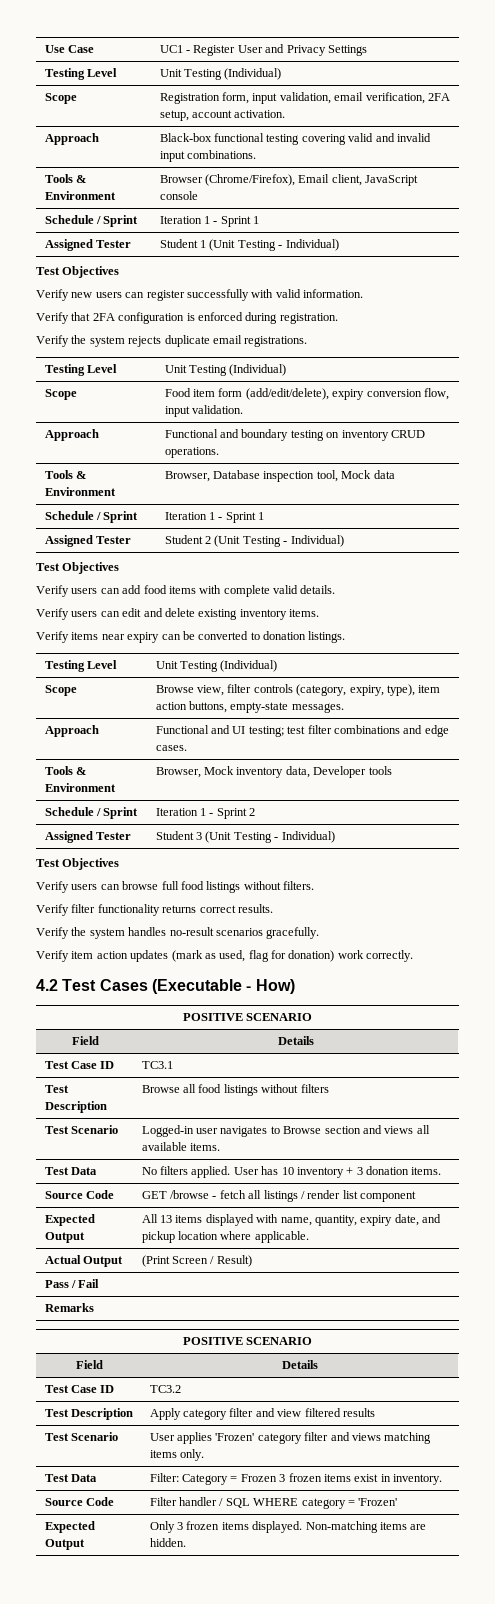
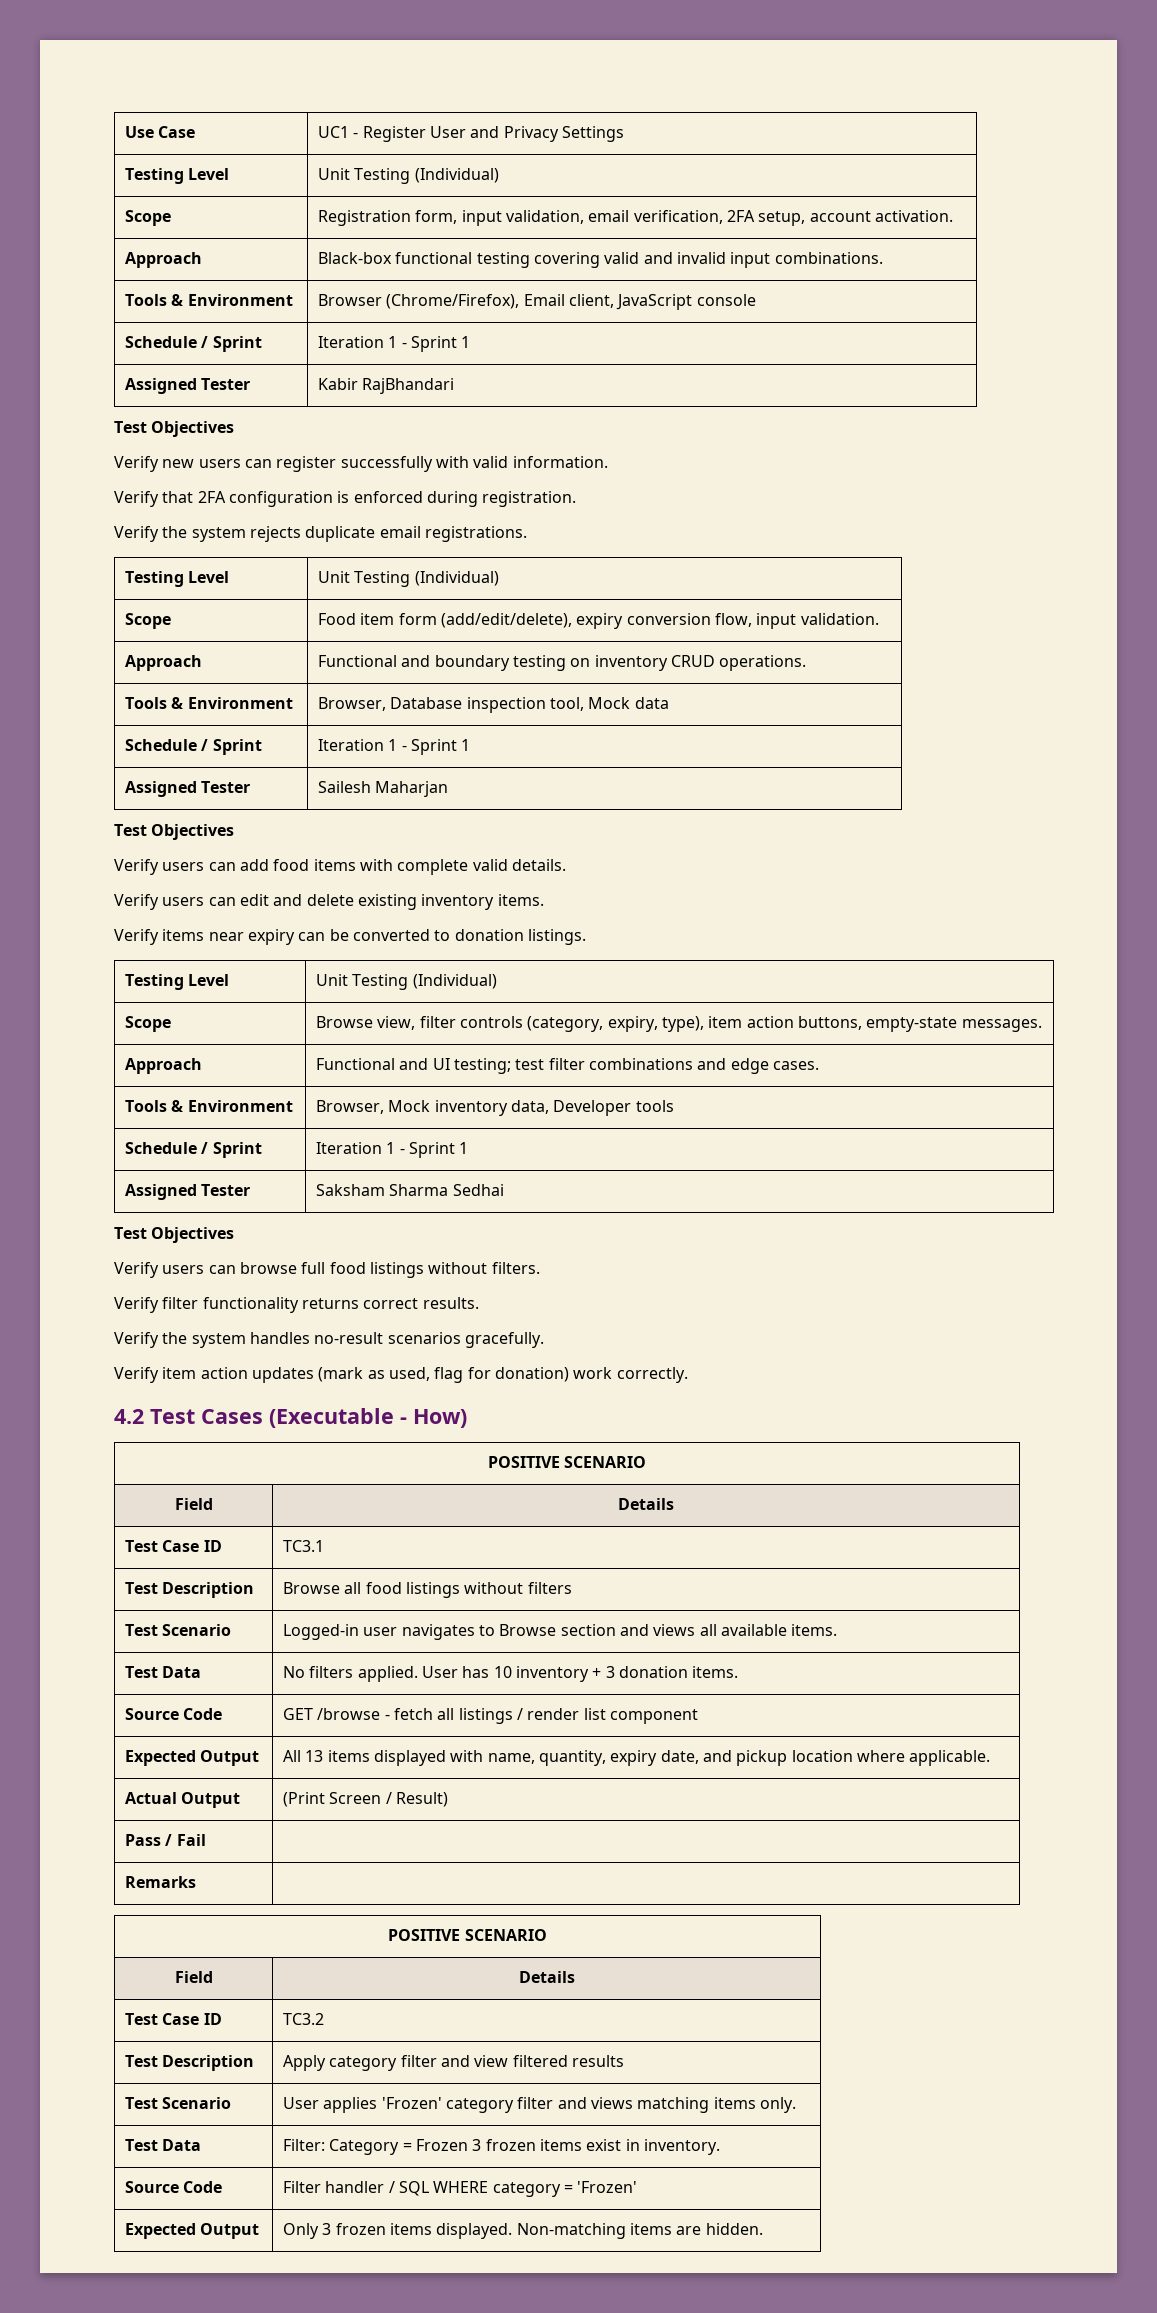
- Assigned Tester | Student 1 (Unit Testing - Individual)
+ Assigned Tester | Kabir RajBhandari
- Assigned Tester | Student 2 (Unit Testing - Individual)
+ Assigned Tester | Sailesh Maharjan
  Tools & Environment | Browser, Mock inventory data, Developer tools
- Schedule / Sprint | Iteration 1 - Sprint 2
- Assigned Tester | Student 3 (Unit Testing - Individual)
+ Schedule / Sprint | Iteration 1 - Sprint 1
+ Assigned Tester | Saksham Sharma Sedhai

